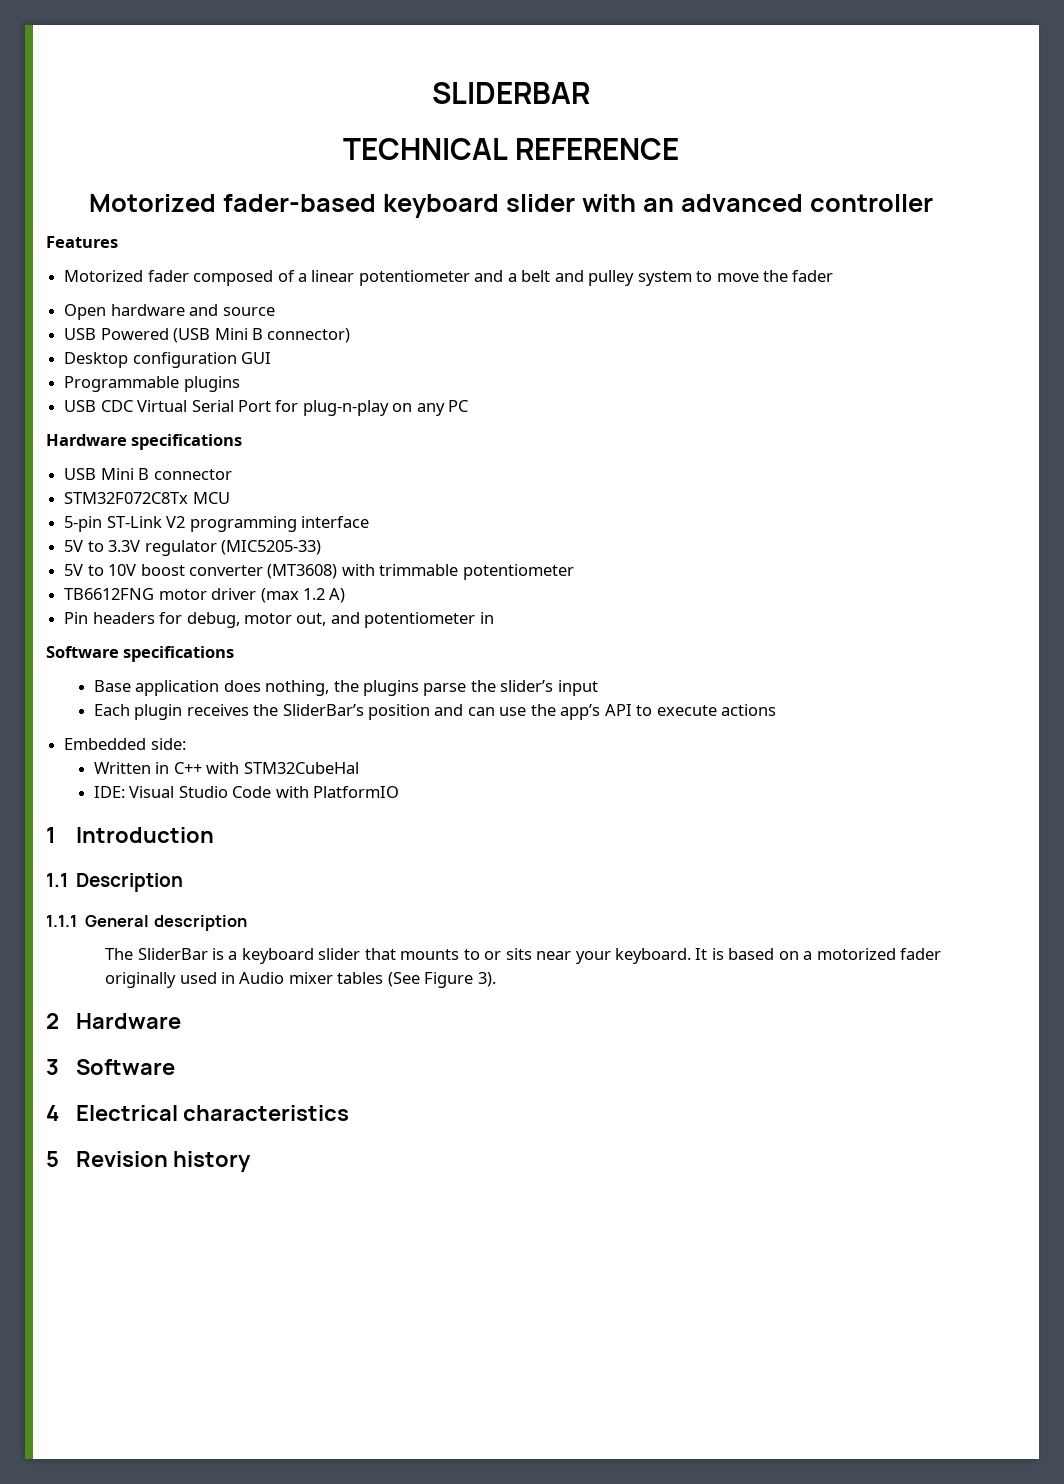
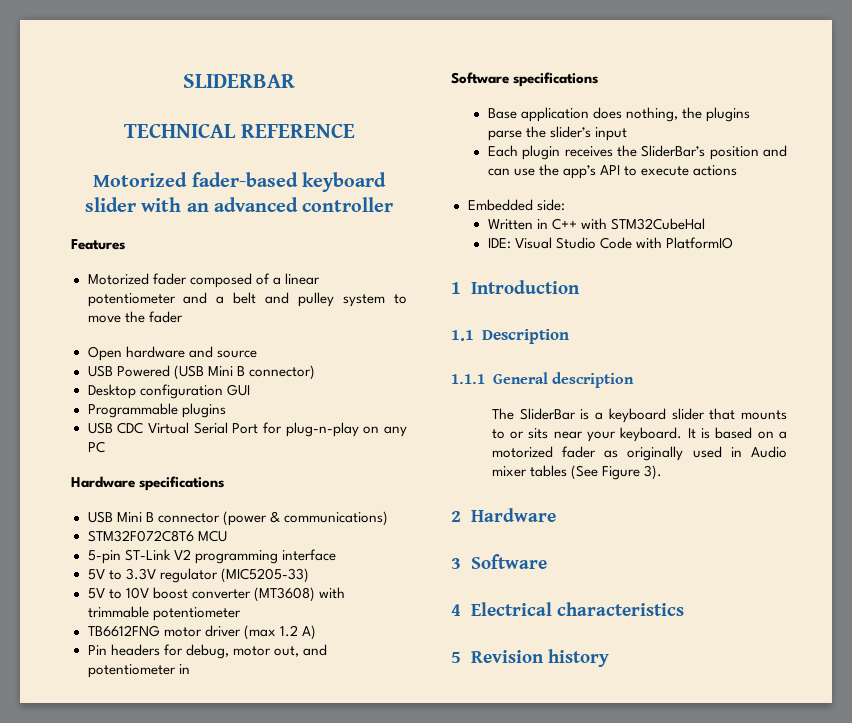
- USB Mini B connector
- STM32F072C8Tx MCU
+ USB Mini B connector (power & communications)
+ STM32F072C8T6 MCU
- It is based on a motorized fader originally used in Audio mixer tables (See Figure 3).
+ It is based on a motorized fader as originally used in Audio mixer tables (See Figure 3).

